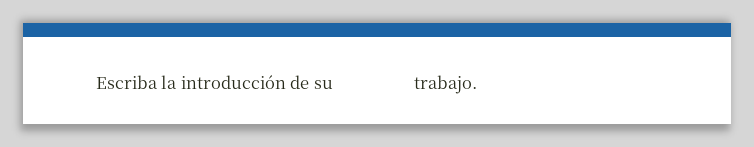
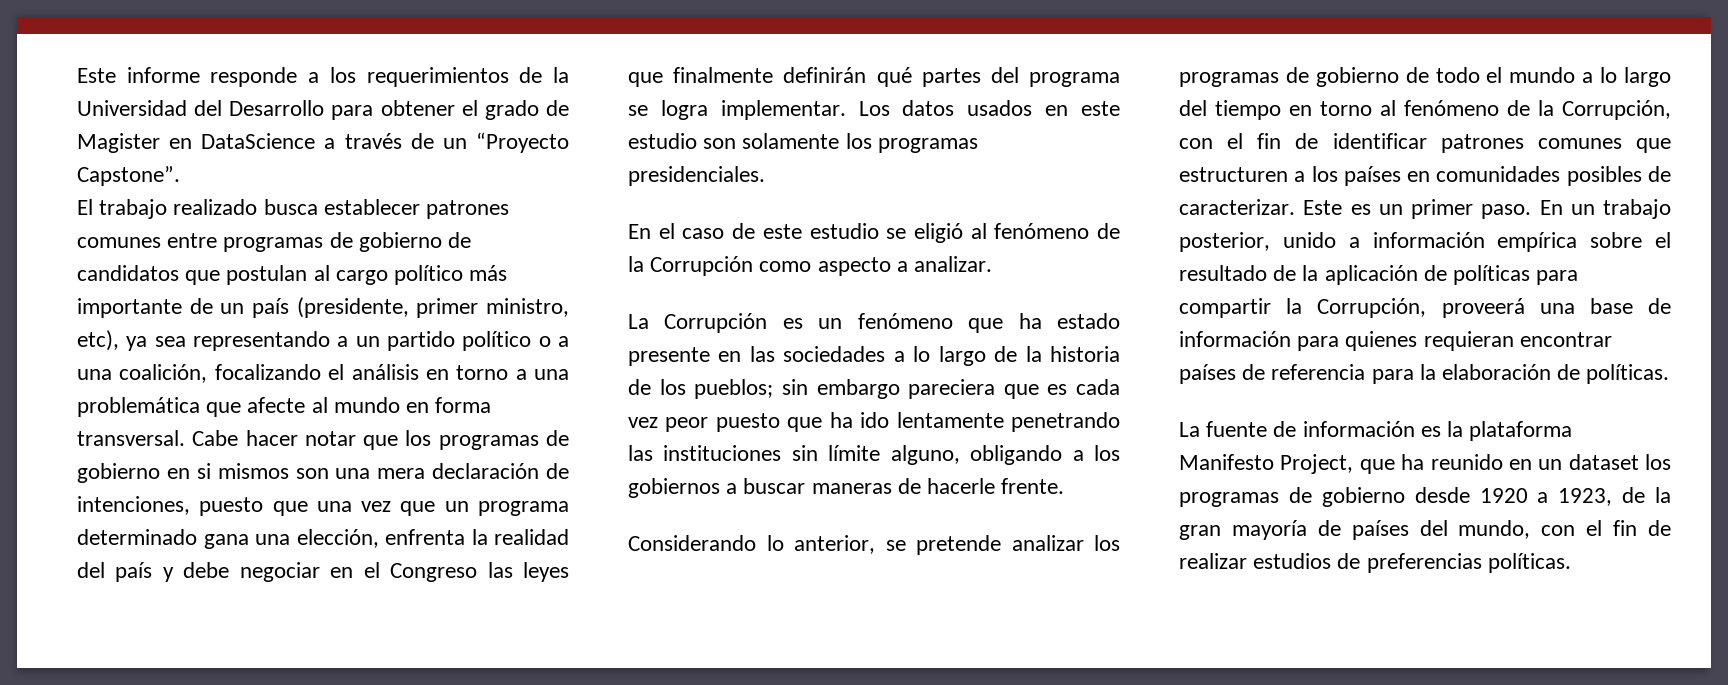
- Escriba la introducción de su trabajo.
+ Este informe responde a los requerimientos de la Universidad del Desarrollo para obtener el grado de Magister en DataScience a través de un “Proyecto Capstone”.
+ El trabajo realizado busca establecer patrones comunes entre programas de gobierno de candidatos que postulan al cargo político más importante de un país (presidente, primer ministro, etc), ya sea representando a un partido político o a una coalición, focalizando el análisis en torno a una problemática que afecte al mundo en forma transversal. Cabe hacer notar que los programas de gobierno en si mismos son una mera declaración de intenciones, puesto que una vez que un programa determinado gana una elección, enfrenta la realidad del país y debe negociar en el Congreso las leyes que finalmente definirán qué partes del programa se logra implementar. Los datos usados en este estudio son solamente los programas presidenciales.
+ En el caso de este estudio se eligió al fenómeno de la Corrupción como aspecto a analizar.
+ La Corrupción es un fenómeno que ha estado presente en las sociedades a lo largo de la historia de los pueblos; sin embargo pareciera que es cada vez peor puesto que ha ido lentamente penetrando las instituciones sin límite alguno, obligando a los gobiernos a buscar maneras de hacerle frente.
+ Considerando lo anterior, se pretende analizar los programas de gobierno de todo el mundo a lo largo del tiempo en torno al fenómeno de la Corrupción, con el fin de identificar patrones comunes que estructuren a los países en comunidades posibles de caracterizar. Este es un primer paso. En un trabajo posterior, unido a información empírica sobre el resultado de la aplicación de políticas para compartir la Corrupción, proveerá una base de información para quienes requieran encontrar países de referencia para la elaboración de políticas.
+ La fuente de información es la plataforma Manifesto Project, que ha reunido en un dataset los programas de gobierno desde 1920 a 1923, de la gran mayoría de países del mundo, con el fin de realizar estudios de preferencias políticas.

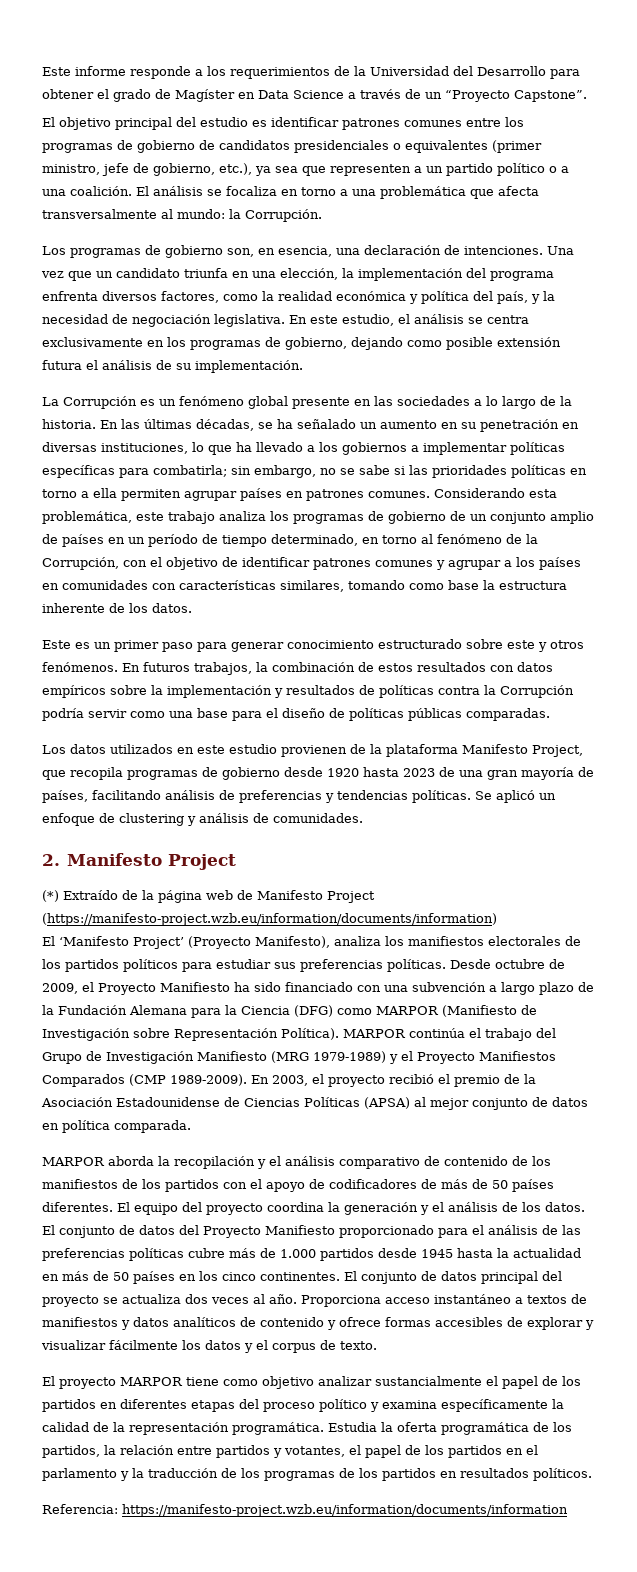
- Este informe responde a los requerimientos de la Universidad del Desarrollo para obtener el grado de Magister en DataScience a través de un “Proyecto Capstone”.
+ Este informe responde a los requerimientos de la Universidad del Desarrollo para obtener el grado de Magíster en Data Science a través de un “Proyecto Capstone”.
- El trabajo realizado busca establecer patrones comunes entre programas de gobierno de candidatos que postulan al cargo político más importante de un país (presidente, primer ministro, etc), ya sea representando a un partido político o a una coalición, focalizando el análisis en torno a una problemática que afecte al mundo en forma transversal. Cabe hacer notar que los programas de gobierno en si mismos son una mera declaración de intenciones, puesto que una vez que un programa determinado gana una elección, enfrenta la realidad del país y debe negociar en el Congreso las leyes que finalmente definirán qué partes del programa se logra implementar. Los datos usados en este estudio son solamente los programas presidenciales.
- En el caso de este estudio se eligió al fenómeno de la Corrupción como aspecto a analizar.
+ El objetivo principal del estudio es identificar patrones comunes entre los programas de gobierno de candidatos presidenciales o equivalentes (primer ministro, jefe de gobierno, etc.), ya sea que representen a un partido político o a una coalición. El análisis se focaliza en torno a una problemática que afecta transversalmente al mundo: la Corrupción.
+ Los programas de gobierno son, en esencia, una declaración de intenciones. Una vez que un candidato triunfa en una elección, la implementación del programa enfrenta diversos factores, como la realidad económica y política del país, y la necesidad de negociación legislativa. En este estudio, el análisis se centra exclusivamente en los programas de gobierno, dejando como posible extensión futura el análisis de su implementación.
- La Corrupción es un fenómeno que ha estado presente en las sociedades a lo largo de la historia de los pueblos; sin embargo pareciera que es cada vez peor puesto que ha ido lentamente penetrando las instituciones sin límite alguno, obligando a los gobiernos a buscar maneras de hacerle frente.
- Considerando lo anterior, se pretende analizar los programas de gobierno de todo el mundo a lo largo del tiempo en torno al fenómeno de la Corrupción, con el fin de identificar patrones comunes que estructuren a los países en comunidades posibles de caracterizar. Este es un primer paso. En un trabajo posterior, unido a información empírica sobre el resultado de la aplicación de políticas para compartir la Corrupción, proveerá una base de información para quienes requieran encontrar países de referencia para la elaboración de políticas.
- La fuente de información es la plataforma Manifesto Project, que ha reunido en un dataset los programas de gobierno desde 1920 a 1923, de la gran mayoría de países del mundo, con el fin de realizar estudios de preferencias políticas.
+ La Corrupción es un fenómeno global presente en las sociedades a lo largo de la historia. En las últimas décadas, se ha señalado un aumento en su penetración en diversas instituciones, lo que ha llevado a los gobiernos a implementar políticas específicas para combatirla; sin embargo, no se sabe si las prioridades políticas en torno a ella permiten agrupar países en patrones comunes. Considerando esta problemática, este trabajo analiza los programas de gobierno de un conjunto amplio de países en un período de tiempo determinado, en torno al fenómeno de la Corrupción, con el objetivo de identificar patrones comunes y agrupar a los países en comunidades con características similares, tomando como base la estructura inherente de los datos.
+ Este es un primer paso para generar conocimiento estructurado sobre este y otros fenómenos. En futuros trabajos, la combinación de estos resultados con datos empíricos sobre la implementación y resultados de políticas contra la Corrupción podría servir como una base para el diseño de políticas públicas comparadas.
+ Los datos utilizados en este estudio provienen de la plataforma Manifesto Project, que recopila programas de gobierno desde 1920 hasta 2023 de una gran mayoría de países, facilitando análisis de preferencias y tendencias políticas. Se aplicó un enfoque de clustering y análisis de comunidades.
+ 2. Manifesto Project
+ (*) Extraído de la página web de Manifesto Project (https://manifesto-project.wzb.eu/information/documents/information)
+ El ‘Manifesto Project’ (Proyecto Manifesto), analiza los manifiestos electorales de los partidos políticos para estudiar sus preferencias políticas. Desde octubre de 2009, el Proyecto Manifiesto ha sido financiado con una subvención a largo plazo de la Fundación Alemana para la Ciencia (DFG) como MARPOR (Manifiesto de Investigación sobre Representación Política). MARPOR continúa el trabajo del Grupo de Investigación Manifiesto (MRG 1979-1989) y el Proyecto Manifiestos Comparados (CMP 1989-2009). En 2003, el proyecto recibió el premio de la Asociación Estadounidense de Ciencias Políticas (APSA) al mejor conjunto de datos en política comparada.
+ MARPOR aborda la recopilación y el análisis comparativo de contenido de los manifiestos de los partidos con el apoyo de codificadores de más de 50 países diferentes. El equipo del proyecto coordina la generación y el análisis de los datos. El conjunto de datos del Proyecto Manifiesto proporcionado para el análisis de las preferencias políticas cubre más de 1.000 partidos desde 1945 hasta la actualidad en más de 50 países en los cinco continentes. El conjunto de datos principal del proyecto se actualiza dos veces al año. Proporciona acceso instantáneo a textos de manifiestos y datos analíticos de contenido y ofrece formas accesibles de explorar y visualizar fácilmente los datos y el corpus de texto.
+ El proyecto MARPOR tiene como objetivo analizar sustancialmente el papel de los partidos en diferentes etapas del proceso político y examina específicamente la calidad de la representación programática. Estudia la oferta programática de los partidos, la relación entre partidos y votantes, el papel de los partidos en el parlamento y la traducción de los programas de los partidos en resultados políticos.
+ Referencia: https://manifesto-project.wzb.eu/information/documents/information

